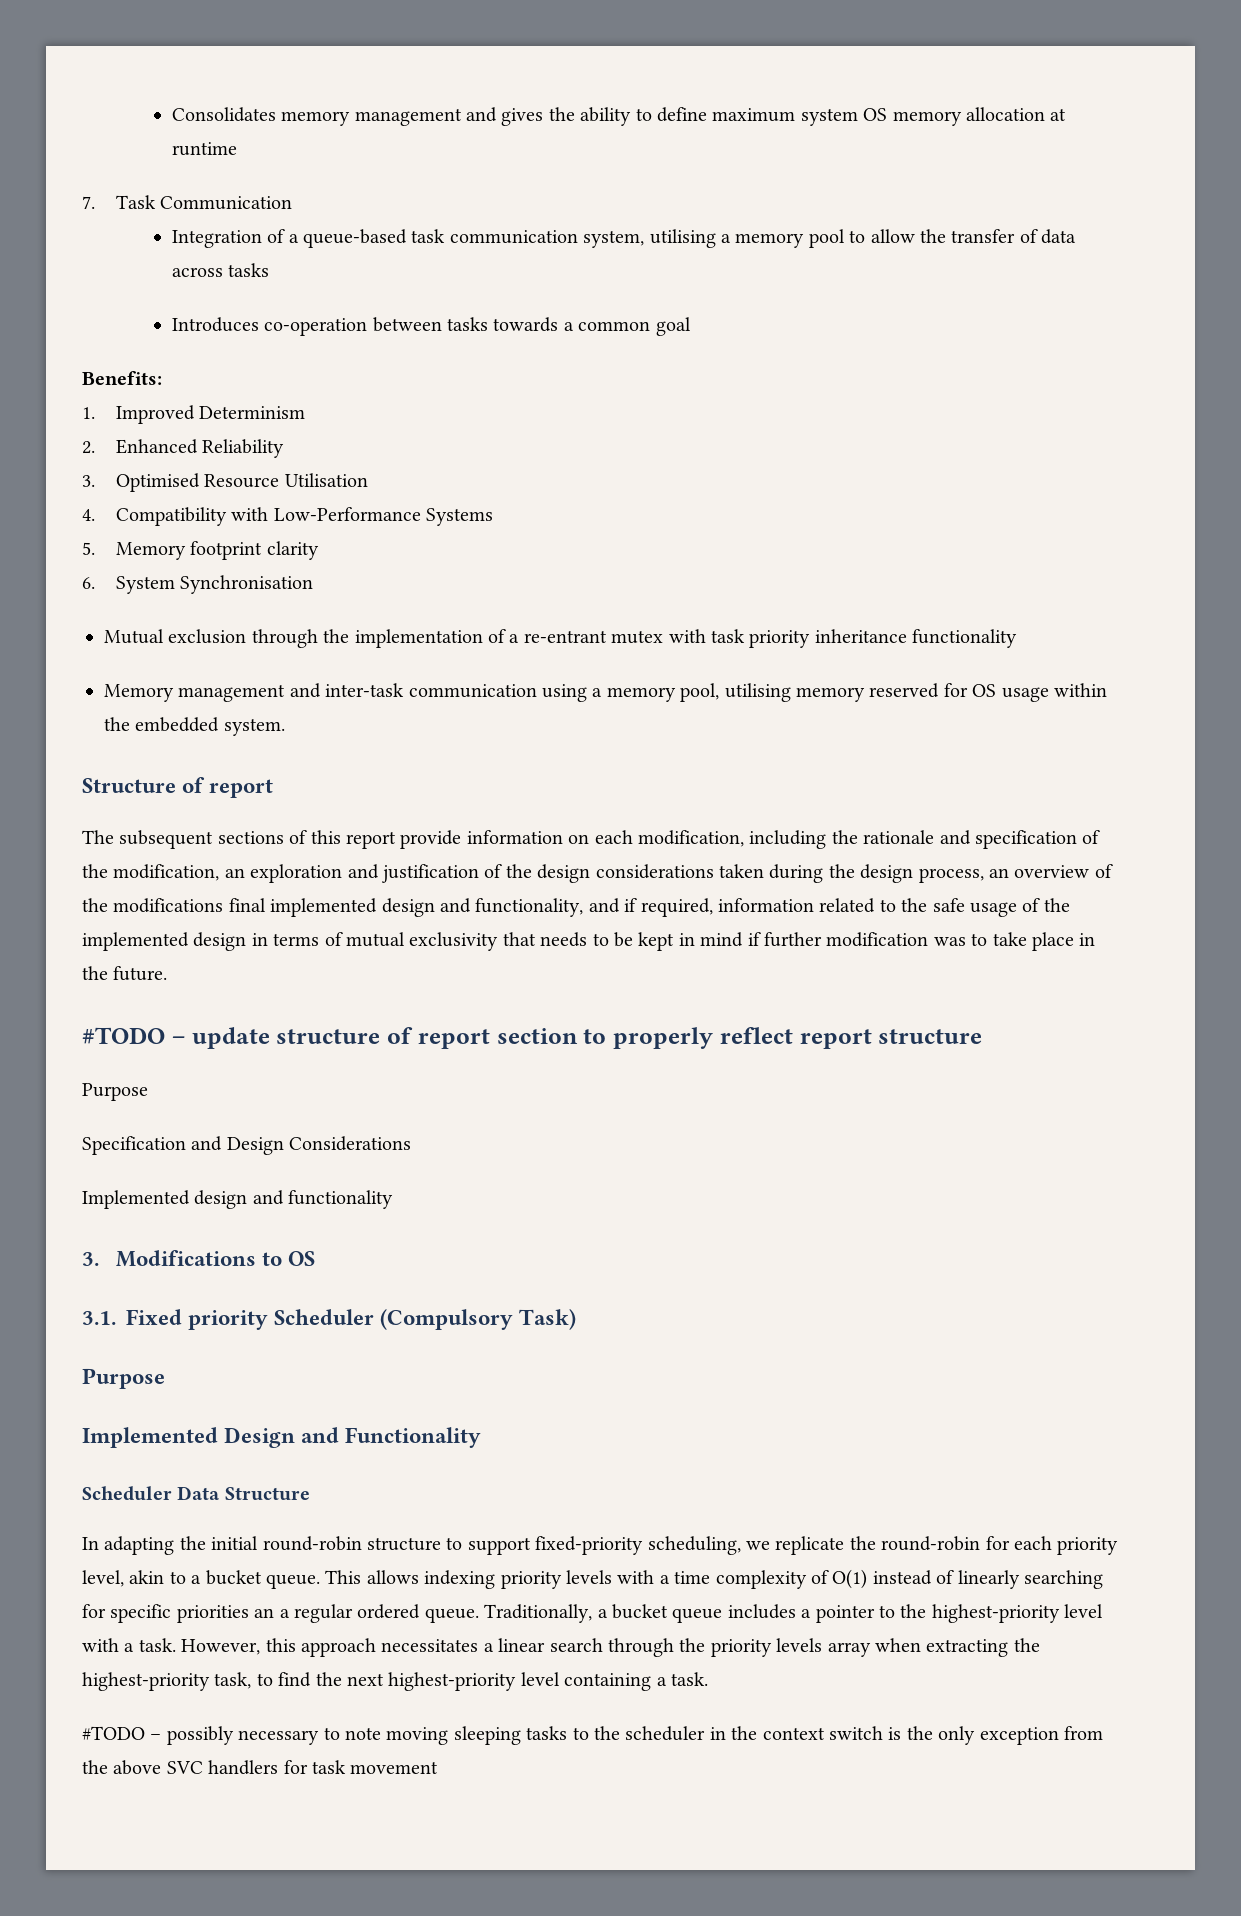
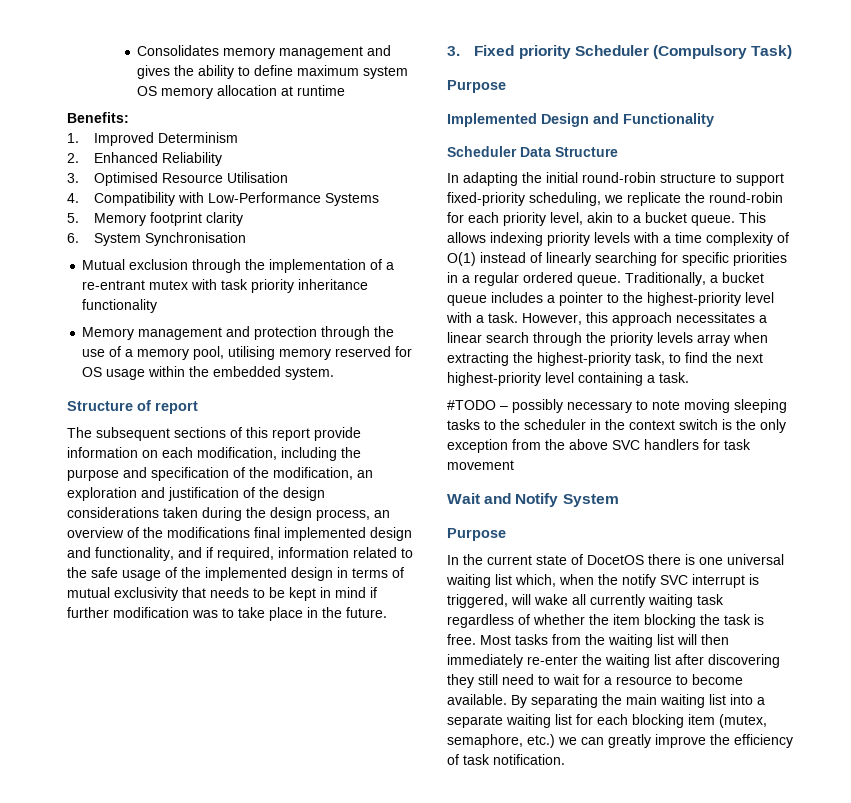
- 7. Task Communication
- Integration of a queue-based task communication system, utilising a memory pool to allow the transfer of data across tasks
- Introduces co-operation between tasks towards a common goal
- Memory management and inter-task communication using a memory pool, utilising memory reserved for OS usage within the embedded system.
+ Memory management and protection through the use of a memory pool, utilising memory reserved for OS usage within the embedded system.
- The subsequent sections of this report provide information on each modification, including the rationale and specification of the modification, an exploration and justification of the design considerations taken during the design process, an overview of the modifications final implemented design and functionality, and if required, information related to the safe usage of the implemented design in terms of mutual exclusivity that needs to be kept in mind if further modification was to take place in the future.
+ The subsequent sections of this report provide information on each modification, including the purpose and specification of the modification, an exploration and justification of the design considerations taken during the design process, an overview of the modifications final implemented design and functionality, and if required, information related to the safe usage of the implemented design in terms of mutual exclusivity that needs to be kept in mind if further modification was to take place in the future.
- #TODO – update structure of report section to properly reflect report structure
- Purpose
- Specification and Design Considerations
- Implemented design and functionality
- 3. Modifications to OS
- 3.1. Fixed priority Scheduler (Compulsory Task)
+ 3. Fixed priority Scheduler (Compulsory Task)
- This allows indexing priority levels with a time complexity of O(1) instead of linearly searching for specific priorities an a regular ordered queue.
+ This allows indexing priority levels with a time complexity of O(1) instead of linearly searching for specific priorities in a regular ordered queue.
+ Wait and Notify System
+ Purpose
+ In the current state of DocetOS there is one universal waiting list which, when the notify SVC interrupt is triggered, will wake all currently waiting task regardless of whether the item blocking the task is free. Most tasks from the waiting list will then immediately re-enter the waiting list after discovering they still need to wait for a resource to become available. By separating the main waiting list into a separate waiting list for each blocking item (mutex, semaphore, etc.) we can greatly improve the efficiency of task notification.

